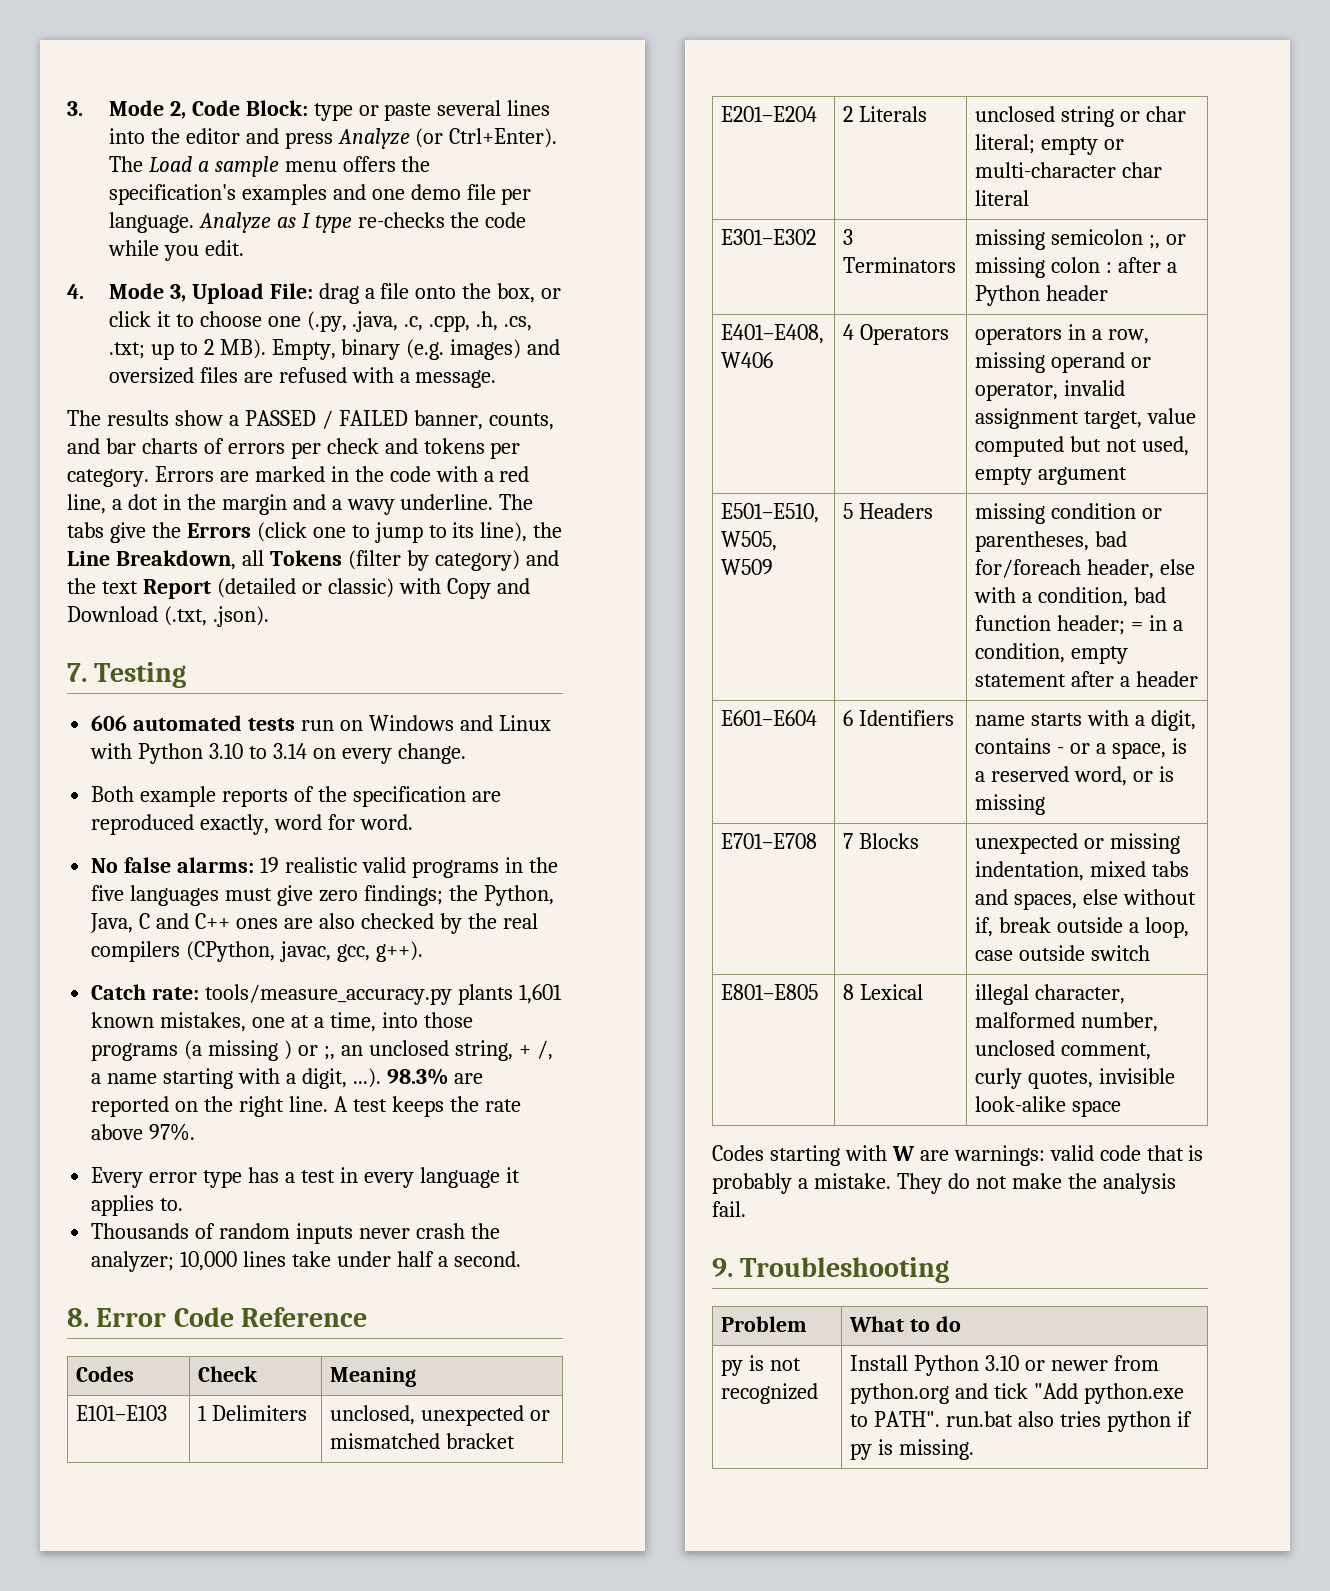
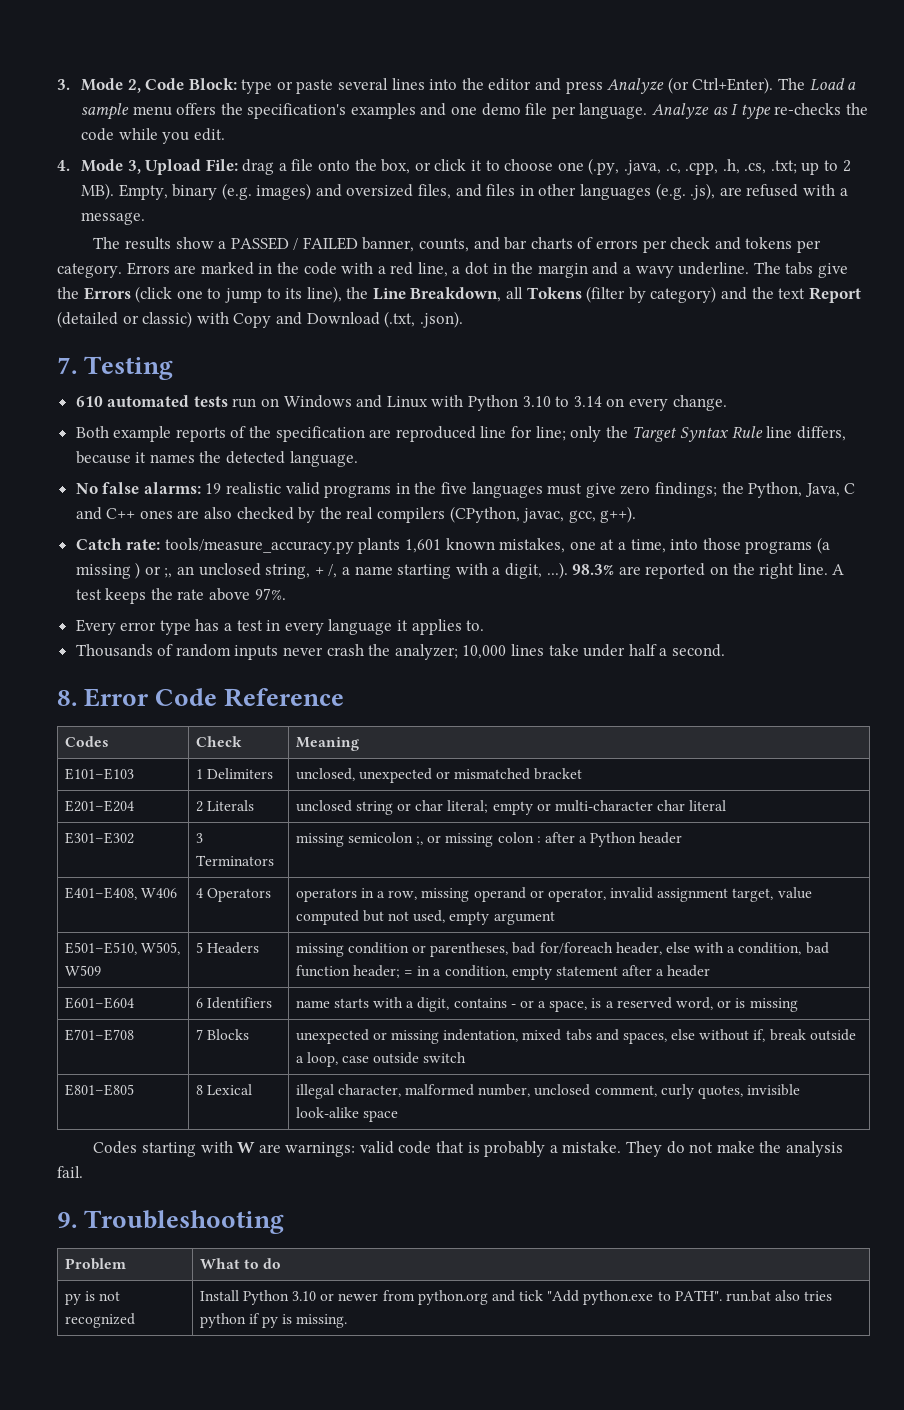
- 4. Mode 3, Upload File: drag a file onto the box, or click it to choose one (.py, .java, .c, .cpp, .h, .cs, .txt; up to 2 MB). Empty, binary (e.g. images) and oversized files are refused with a message.
+ 4. Mode 3, Upload File: drag a file onto the box, or click it to choose one (.py, .java, .c, .cpp, .h, .cs, .txt; up to 2 MB). Empty, binary (e.g. images) and oversized files, and files in other languages (e.g. .js), are refused with a message.
- 606 automated tests run on Windows and Linux with Python 3.10 to 3.14 on every change.
+ 610 automated tests run on Windows and Linux with Python 3.10 to 3.14 on every change.
- Both example reports of the specification are reproduced exactly, word for word.
+ Both example reports of the specification are reproduced line for line; only the Target Syntax Rule line differs, because it names the detected language.

